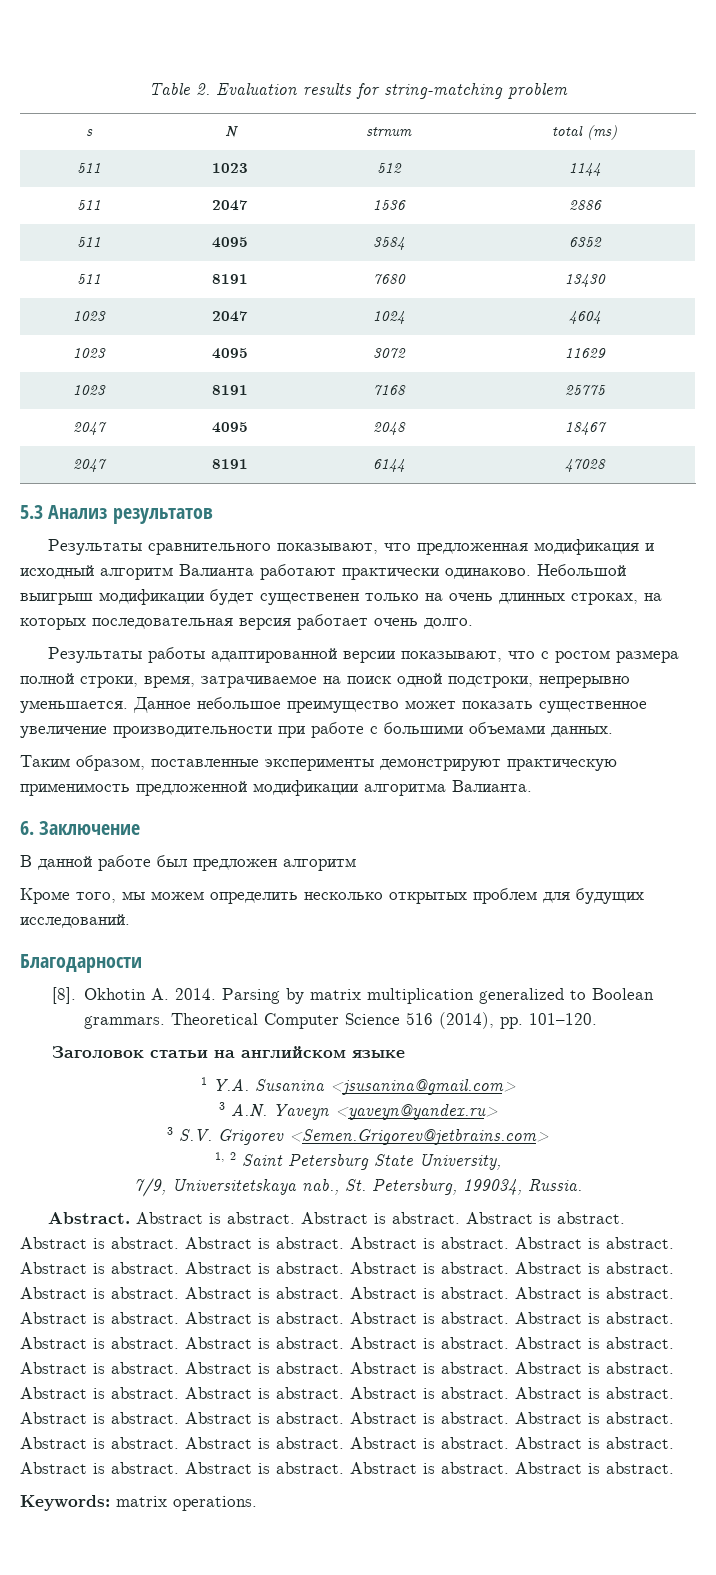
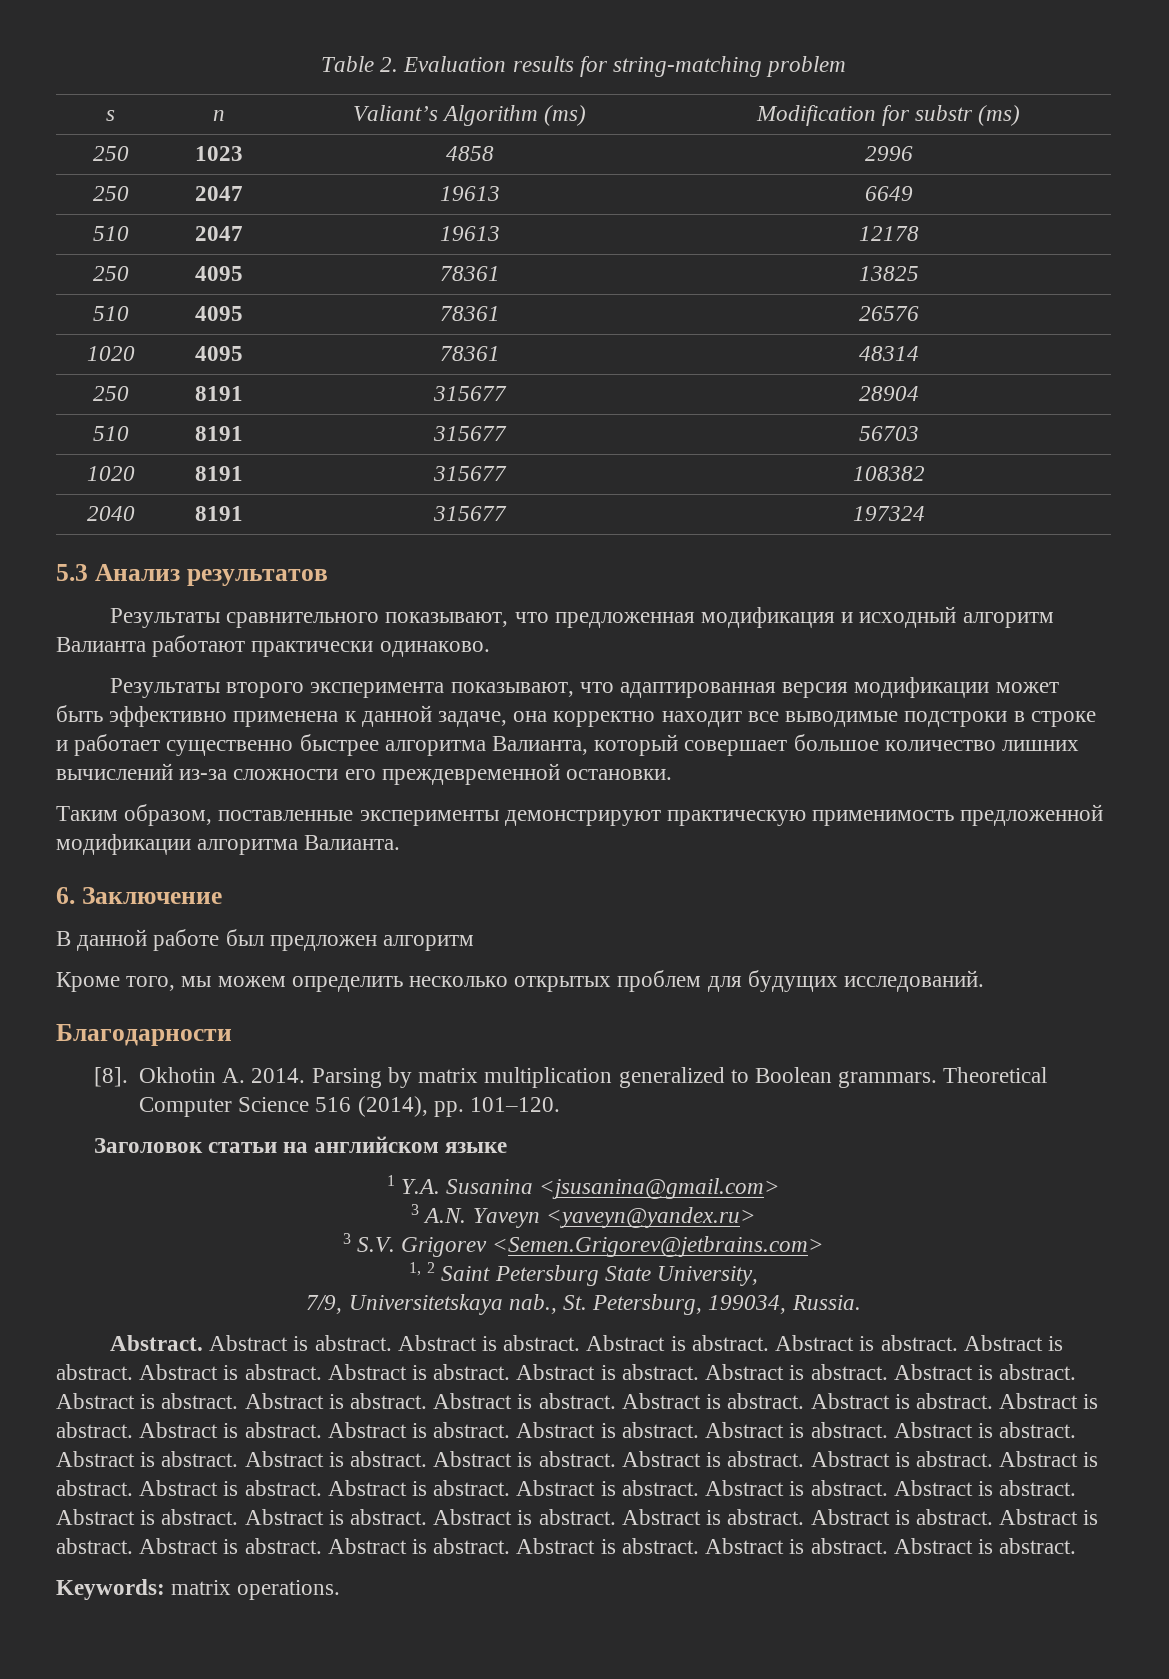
- s | N | strnum | total (ms)
+ s | n | Valiant’s Algorithm (ms) | Modification for substr (ms)
- 511 | 1023 | 512 | 1144
- 511 | 2047 | 1536 | 2886
- 511 | 4095 | 3584 | 6352
- 511 | 8191 | 7680 | 13430
- 1023 | 2047 | 1024 | 4604
- 1023 | 4095 | 3072 | 11629
- 1023 | 8191 | 7168 | 25775
- 2047 | 4095 | 2048 | 18467
- 2047 | 8191 | 6144 | 47028
+ 250 | 1023 | 4858 | 2996
+ 250 | 2047 | 19613 | 6649
+ 510 | 2047 | 19613 | 12178
+ 250 | 4095 | 78361 | 13825
+ 510 | 4095 | 78361 | 26576
+ 1020 | 4095 | 78361 | 48314
+ 250 | 8191 | 315677 | 28904
+ 510 | 8191 | 315677 | 56703
+ 1020 | 8191 | 315677 | 108382
+ 2040 | 8191 | 315677 | 197324
- Результаты сравнительного показывают, что предложенная модификация и исходный алгоритм Валианта работают практически одинаково. Небольшой выигрыш модификации будет существенен только на очень длинных строках, на которых последовательная версия работает очень долго.
- Результаты работы адаптированной версии показывают, что с ростом размера полной строки, время, затрачиваемое на поиск одной подстроки, непрерывно уменьшается. Данное небольшое преимущество может показать существенное увеличение производительности при работе с большими объемами данных.
+ Результаты сравнительного показывают, что предложенная модификация и исходный алгоритм Валианта работают практически одинаково.
+ Результаты второго эксперимента показывают, что адаптированная версия модификации может быть эффективно применена к данной задаче, она корректно находит все выводимые подстроки в строке и работает существенно быстрее алгоритма Валианта, который совершает большое количество лишних вычислений из-за сложности его преждевременной остановки.

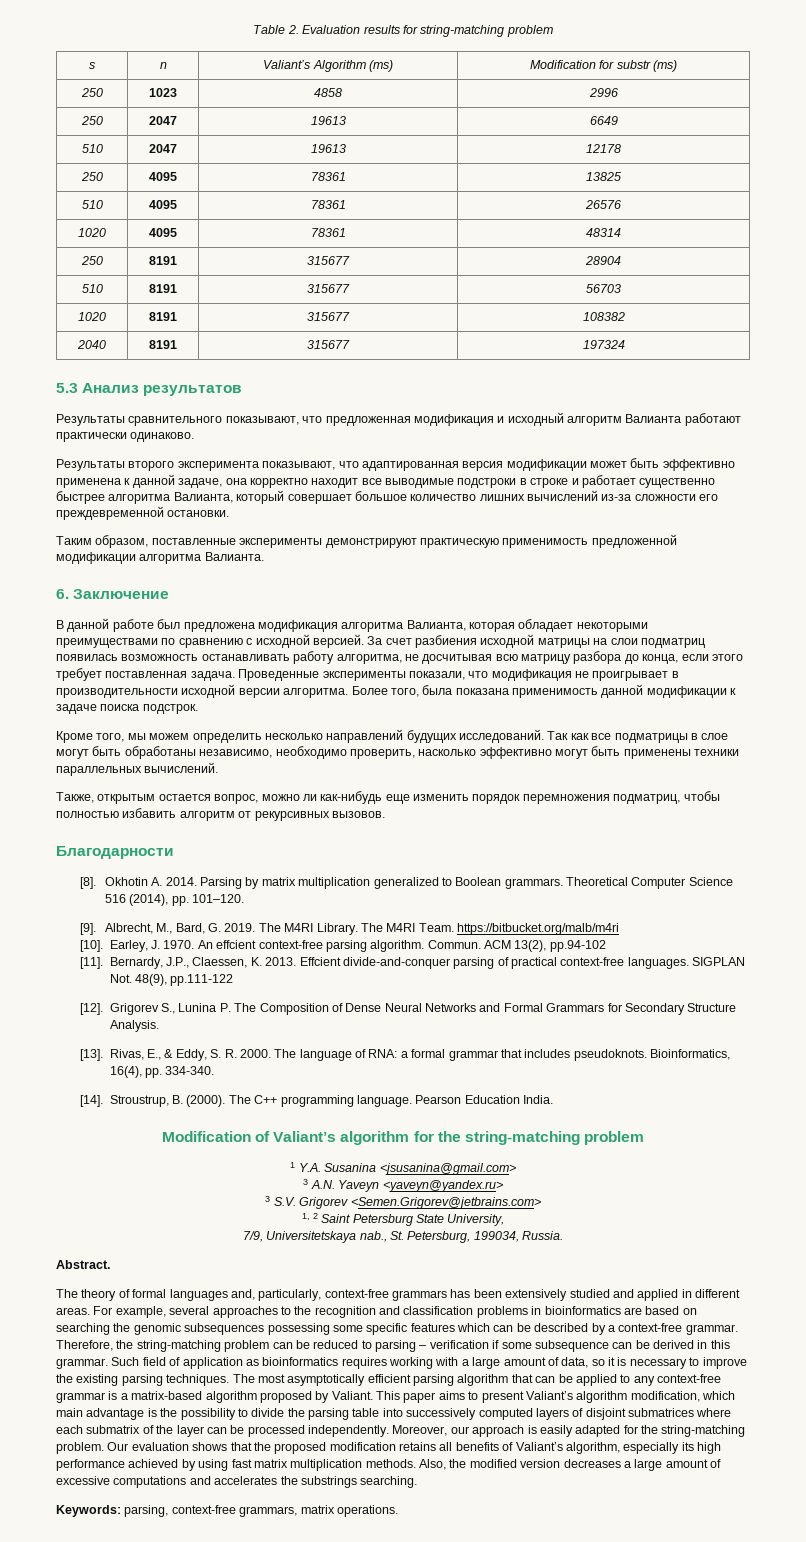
- В данной работе был предложен алгоритм
+ В данной работе был предложена модификация алгоритма Валианта, которая обладает некоторыми преимуществами по сравнению с исходной версией. За счет разбиения исходной матрицы на слои подматриц появилась возможность останавливать работу алгоритма, не досчитывая всю матрицу разбора до конца, если этого требует поставленная задача. Проведенные эксперименты показали, что модификация не проигрывает в производительности исходной версии алгоритма. Более того, была показана применимость данной модификации к задаче поиска подстрок.
- Кроме того, мы можем определить несколько открытых проблем для будущих исследований.
+ Кроме того, мы можем определить несколько направлений будущих исследований. Так как все подматрицы в слое могут быть обработаны независимо, необходимо проверить, насколько эффективно могут быть применены техники параллельных вычислений.
+ Также, открытым остается вопрос, можно ли как-нибудь еще изменить порядок перемножения подматриц, чтобы полностью избавить алгоритм от рекурсивных вызовов.
- Заголовок статьи на английском языке
+ [9]. Albrecht, M., Bard, G. 2019. The M4RI Library. The M4RI Team. https://bitbucket.org/malb/m4ri
+ [10]. Earley, J. 1970. An effcient context-free parsing algorithm. Commun. ACM 13(2), pp.94-102
+ [11]. Bernardy, J.P., Claessen, K. 2013. Effcient divide-and-conquer parsing of practical context-free languages. SIGPLAN Not. 48(9), pp.111-122
+ [12]. Grigorev S., Lunina P. The Composition of Dense Neural Networks and Formal Grammars for Secondary Structure Analysis.
+ [13]. Rivas, E., & Eddy, S. R. 2000. The language of RNA: a formal grammar that includes pseudoknots. Bioinformatics, 16(4), pp. 334-340.
+ [14]. Stroustrup, B. (2000). The C++ programming language. Pearson Education India.
+ Modification of Valiant’s algorithm for the string-matching problem
- Abstract. Abstract is abstract. Abstract is abstract. Abstract is abstract. Abstract is abstract. Abstract is abstract. Abstract is abstract. Abstract is abstract. Abstract is abstract. Abstract is abstract. Abstract is abstract. Abstract is abstract. Abstract is abstract. Abstract is abstract. Abstract is abstract. Abstract is abstract. Abstract is abstract. Abstract is abstract. Abstract is abstract. Abstract is abstract. Abstract is abstract. Abstract is abstract. Abstract is abstract. Abstract is abstract. Abstract is abstract. Abstract is abstract. Abstract is abstract. Abstract is abstract. Abstract is abstract. Abstract is abstract. Abstract is abstract. Abstract is abstract. Abstract is abstract. Abstract is abstract. Abstract is abstract. Abstract is abstract. Abstract is abstract. Abstract is abstract. Abstract is abstract. Abstract is abstract. Abstract is abstract. Abstract is abstract. Abstract is abstract. Abstract is abstract.
- Keywords: matrix operations.
+ Abstract.
+ The theory of formal languages and, particularly, context-free grammars has been extensively studied and applied in different areas. For example, several approaches to the recognition and classification problems in bioinformatics are based on searching the genomic subsequences possessing some specific features which can be described by a context-free grammar. Therefore, the string-matching problem can be reduced to parsing – verification if some subsequence can be derived in this grammar. Such field of application as bioinformatics requires working with a large amount of data, so it is necessary to improve the existing parsing techniques. The most asymptotically efficient parsing algorithm that can be applied to any context-free grammar is a matrix-based algorithm proposed by Valiant. This paper aims to present Valiant’s algorithm modification, which main advantage is the possibility to divide the parsing table into successively computed layers of disjoint submatrices where each submatrix of the layer can be processed independently. Moreover, our approach is easily adapted for the string-matching problem. Our evaluation shows that the proposed modification retains all benefits of Valiant’s algorithm, especially its high performance achieved by using fast matrix multiplication methods. Also, the modified version decreases a large amount of excessive computations and accelerates the substrings searching.
+ Keywords: parsing, context-free grammars, matrix operations.

